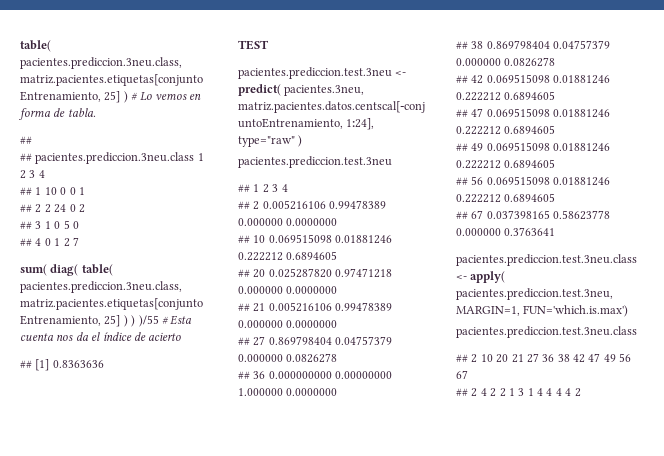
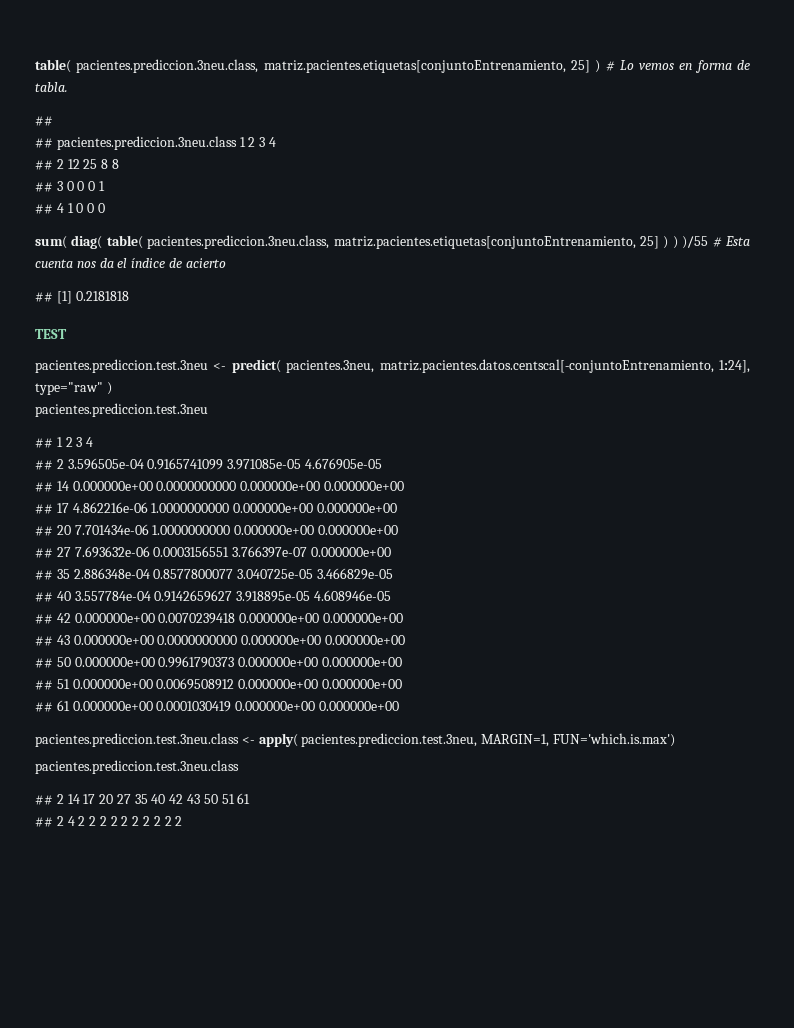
- ## 1 10 0 0 1
- ## 2 2 24 0 2
- ## 3 1 0 5 0
- ## 4 0 1 2 7
+ ## 2 12 25 8 8
+ ## 3 0 0 0 1
+ ## 4 1 0 0 0
- ## [1] 0.8363636
+ ## [1] 0.2181818
- ## 2 0.005216106 0.99478389 0.000000 0.0000000
- ## 10 0.069515098 0.01881246 0.222212 0.6894605
- ## 20 0.025287820 0.97471218 0.000000 0.0000000
- ## 21 0.005216106 0.99478389 0.000000 0.0000000
- ## 27 0.869798404 0.04757379 0.000000 0.0826278
- ## 36 0.000000000 0.00000000 1.000000 0.0000000
- ## 38 0.869798404 0.04757379 0.000000 0.0826278
- ## 42 0.069515098 0.01881246 0.222212 0.6894605
- ## 47 0.069515098 0.01881246 0.222212 0.6894605
- ## 49 0.069515098 0.01881246 0.222212 0.6894605
- ## 56 0.069515098 0.01881246 0.222212 0.6894605
- ## 67 0.037398165 0.58623778 0.000000 0.3763641
+ ## 2 3.596505e-04 0.9165741099 3.971085e-05 4.676905e-05
+ ## 14 0.000000e+00 0.0000000000 0.000000e+00 0.000000e+00
+ ## 17 4.862216e-06 1.0000000000 0.000000e+00 0.000000e+00
+ ## 20 7.701434e-06 1.0000000000 0.000000e+00 0.000000e+00
+ ## 27 7.693632e-06 0.0003156551 3.766397e-07 0.000000e+00
+ ## 35 2.886348e-04 0.8577800077 3.040725e-05 3.466829e-05
+ ## 40 3.557784e-04 0.9142659627 3.918895e-05 4.608946e-05
+ ## 42 0.000000e+00 0.0070239418 0.000000e+00 0.000000e+00
+ ## 43 0.000000e+00 0.0000000000 0.000000e+00 0.000000e+00
+ ## 50 0.000000e+00 0.9961790373 0.000000e+00 0.000000e+00
+ ## 51 0.000000e+00 0.0069508912 0.000000e+00 0.000000e+00
+ ## 61 0.000000e+00 0.0001030419 0.000000e+00 0.000000e+00
- ## 2 10 20 21 27 36 38 42 47 49 56 67
+ ## 2 14 17 20 27 35 40 42 43 50 51 61
- ## 2 4 2 2 1 3 1 4 4 4 4 2
+ ## 2 4 2 2 2 2 2 2 2 2 2 2

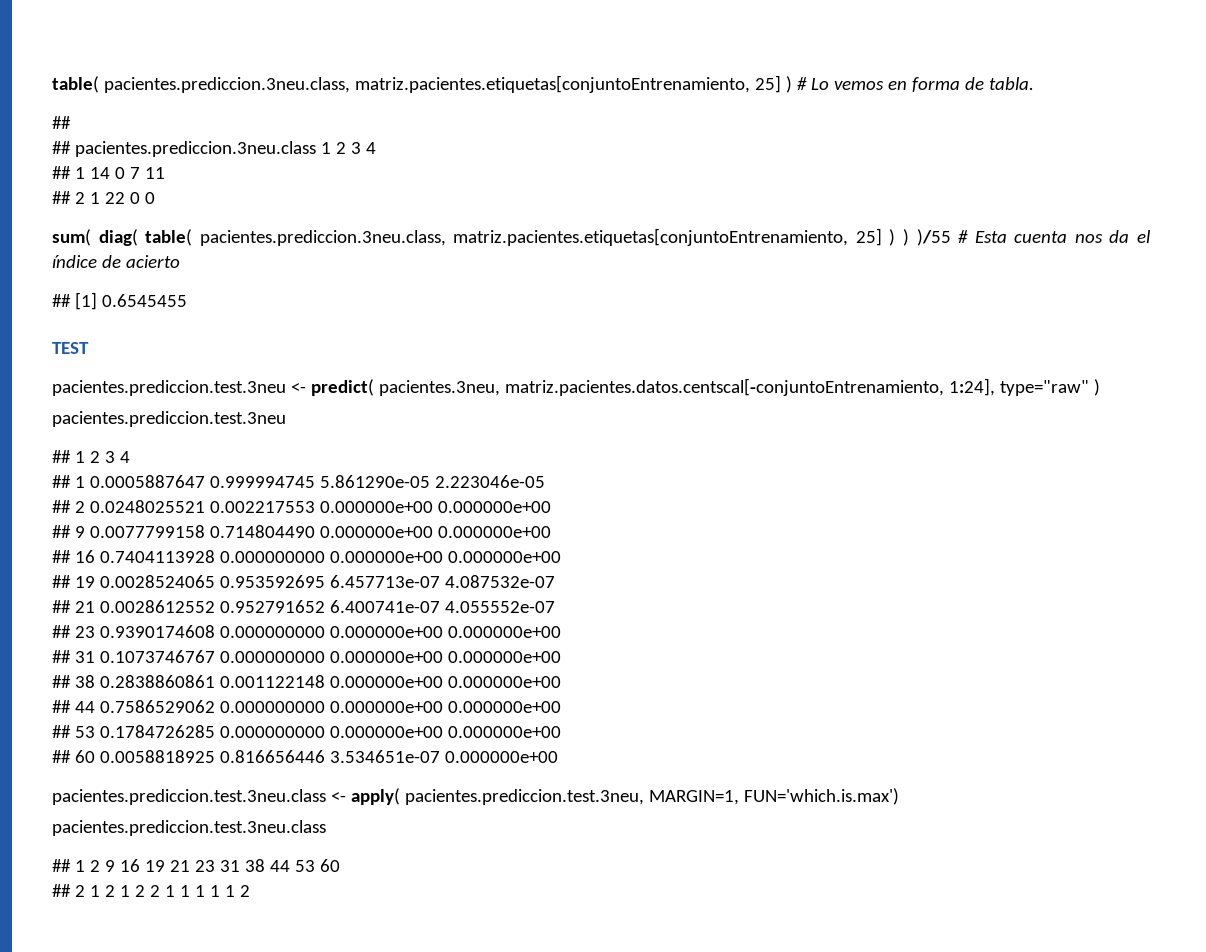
- ## 2 12 25 8 8
- ## 3 0 0 0 1
- ## 4 1 0 0 0
+ ## 1 14 0 7 11
+ ## 2 1 22 0 0
- ## [1] 0.2181818
+ ## [1] 0.6545455
- ## 2 3.596505e-04 0.9165741099 3.971085e-05 4.676905e-05
- ## 14 0.000000e+00 0.0000000000 0.000000e+00 0.000000e+00
- ## 17 4.862216e-06 1.0000000000 0.000000e+00 0.000000e+00
- ## 20 7.701434e-06 1.0000000000 0.000000e+00 0.000000e+00
- ## 27 7.693632e-06 0.0003156551 3.766397e-07 0.000000e+00
- ## 35 2.886348e-04 0.8577800077 3.040725e-05 3.466829e-05
- ## 40 3.557784e-04 0.9142659627 3.918895e-05 4.608946e-05
- ## 42 0.000000e+00 0.0070239418 0.000000e+00 0.000000e+00
- ## 43 0.000000e+00 0.0000000000 0.000000e+00 0.000000e+00
- ## 50 0.000000e+00 0.9961790373 0.000000e+00 0.000000e+00
- ## 51 0.000000e+00 0.0069508912 0.000000e+00 0.000000e+00
- ## 61 0.000000e+00 0.0001030419 0.000000e+00 0.000000e+00
+ ## 1 0.0005887647 0.999994745 5.861290e-05 2.223046e-05
+ ## 2 0.0248025521 0.002217553 0.000000e+00 0.000000e+00
+ ## 9 0.0077799158 0.714804490 0.000000e+00 0.000000e+00
+ ## 16 0.7404113928 0.000000000 0.000000e+00 0.000000e+00
+ ## 19 0.0028524065 0.953592695 6.457713e-07 4.087532e-07
+ ## 21 0.0028612552 0.952791652 6.400741e-07 4.055552e-07
+ ## 23 0.9390174608 0.000000000 0.000000e+00 0.000000e+00
+ ## 31 0.1073746767 0.000000000 0.000000e+00 0.000000e+00
+ ## 38 0.2838860861 0.001122148 0.000000e+00 0.000000e+00
+ ## 44 0.7586529062 0.000000000 0.000000e+00 0.000000e+00
+ ## 53 0.1784726285 0.000000000 0.000000e+00 0.000000e+00
+ ## 60 0.0058818925 0.816656446 3.534651e-07 0.000000e+00
- ## 2 14 17 20 27 35 40 42 43 50 51 61
- ## 2 4 2 2 2 2 2 2 2 2 2 2
+ ## 1 2 9 16 19 21 23 31 38 44 53 60
+ ## 2 1 2 1 2 2 1 1 1 1 1 2

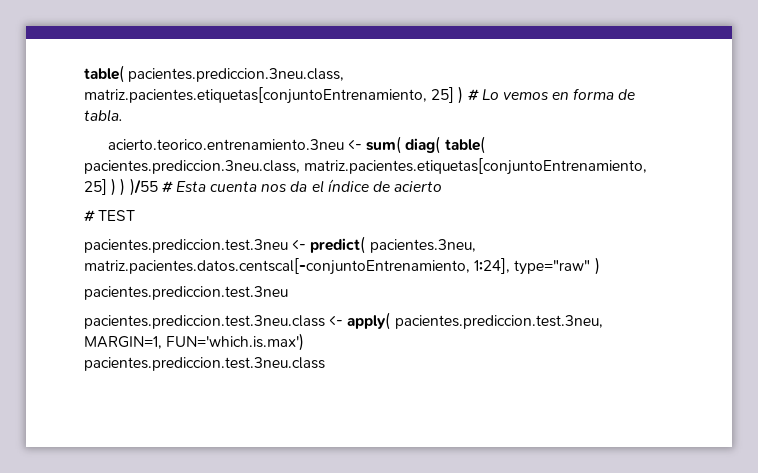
  table( pacientes.prediccion.3neu.class, matriz.pacientes.etiquetas[conjuntoEntrenamiento, 25] ) # Lo vemos en forma de tabla.
- ##
- ## pacientes.prediccion.3neu.class 1 2 3 4
- ## 1 14 0 7 11
- ## 2 1 22 0 0
- sum( diag( table( pacientes.prediccion.3neu.class, matriz.pacientes.etiquetas[conjuntoEntrenamiento, 25] ) ) )/55 # Esta cuenta nos da el índice de acierto
+ acierto.teorico.entrenamiento.3neu <- sum( diag( table( pacientes.prediccion.3neu.class, matriz.pacientes.etiquetas[conjuntoEntrenamiento, 25] ) ) )/55 # Esta cuenta nos da el índice de acierto
- ## [1] 0.6545455
- TEST
+ # TEST
- ## 1 2 3 4
- ## 1 0.0005887647 0.999994745 5.861290e-05 2.223046e-05
- ## 2 0.0248025521 0.002217553 0.000000e+00 0.000000e+00
- ## 9 0.0077799158 0.714804490 0.000000e+00 0.000000e+00
- ## 16 0.7404113928 0.000000000 0.000000e+00 0.000000e+00
- ## 19 0.0028524065 0.953592695 6.457713e-07 4.087532e-07
- ## 21 0.0028612552 0.952791652 6.400741e-07 4.055552e-07
- ## 23 0.9390174608 0.000000000 0.000000e+00 0.000000e+00
- ## 31 0.1073746767 0.000000000 0.000000e+00 0.000000e+00
- ## 38 0.2838860861 0.001122148 0.000000e+00 0.000000e+00
- ## 44 0.7586529062 0.000000000 0.000000e+00 0.000000e+00
- ## 53 0.1784726285 0.000000000 0.000000e+00 0.000000e+00
- ## 60 0.0058818925 0.816656446 3.534651e-07 0.000000e+00
- ## 1 2 9 16 19 21 23 31 38 44 53 60
- ## 2 1 2 1 2 2 1 1 1 1 1 2

